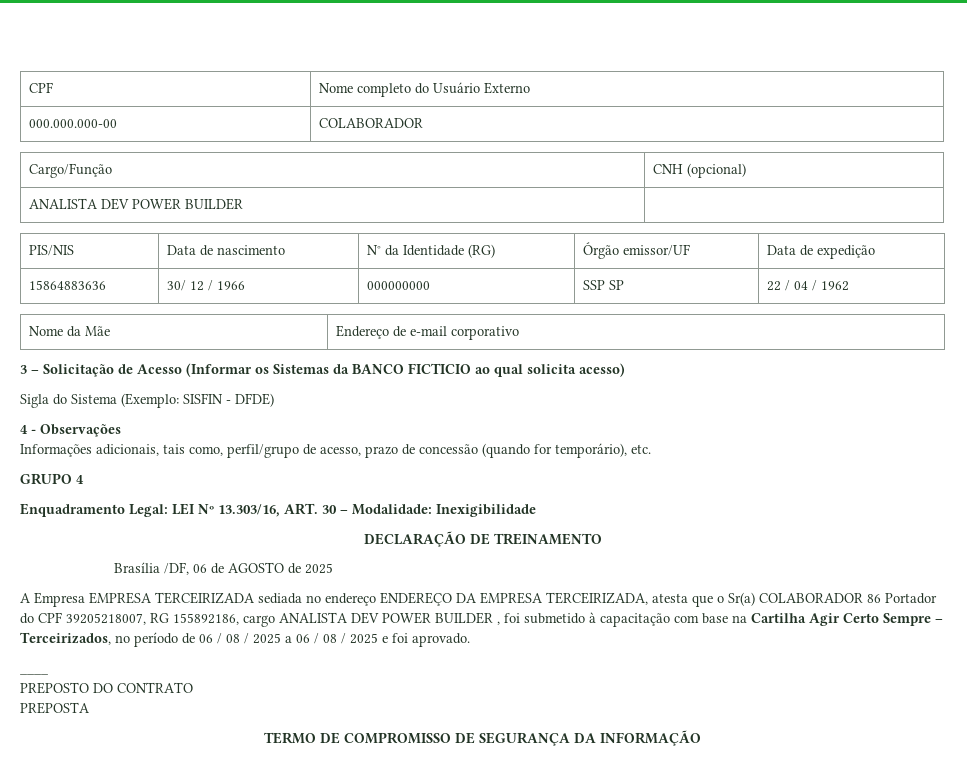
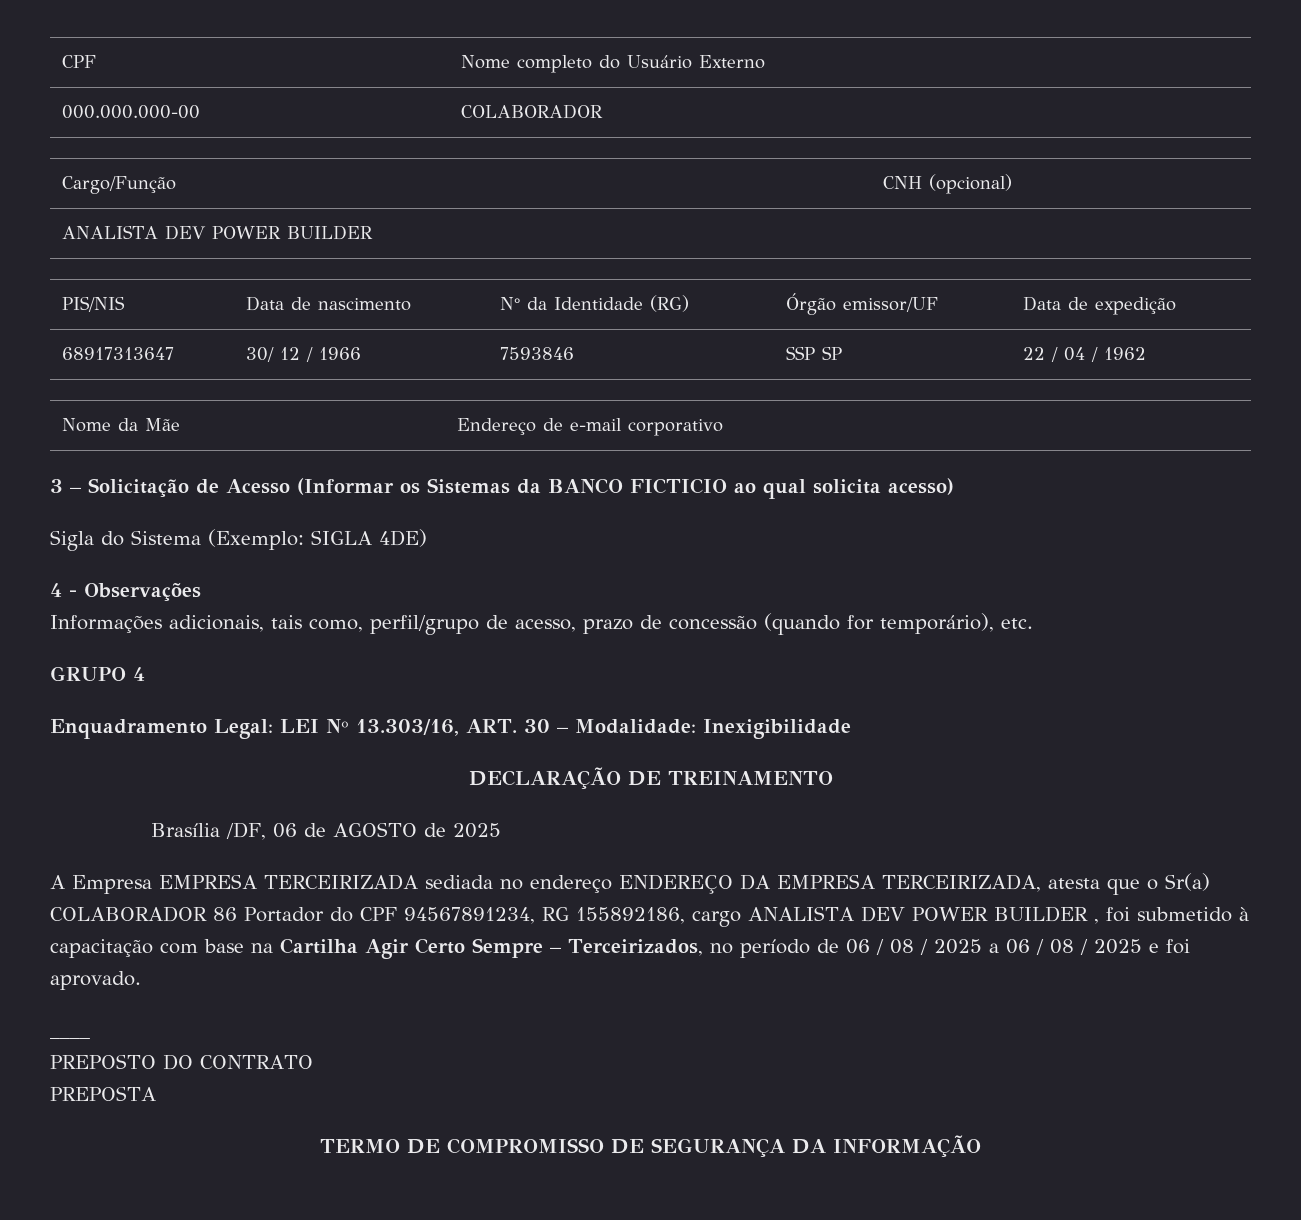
- 15864883636 | 30/ 12 / 1966 | 000000000 | SSP SP | 22 / 04 / 1962
+ 68917313647 | 30/ 12 / 1966 | 7593846 | SSP SP | 22 / 04 / 1962
- Sigla do Sistema (Exemplo: SISFIN - DFDE)
+ Sigla do Sistema (Exemplo: SIGLA 4DE)
- A Empresa EMPRESA TERCEIRIZADA sediada no endereço ENDEREÇO DA EMPRESA TERCEIRIZADA, atesta que o Sr(a) COLABORADOR 86 Portador do CPF 39205218007, RG 155892186, cargo ANALISTA DEV POWER BUILDER , foi submetido à capacitação com base na Cartilha Agir Certo Sempre – Terceirizados, no período de 06 / 08 / 2025 a 06 / 08 / 2025 e foi aprovado.
+ A Empresa EMPRESA TERCEIRIZADA sediada no endereço ENDEREÇO DA EMPRESA TERCEIRIZADA, atesta que o Sr(a) COLABORADOR 86 Portador do CPF 94567891234, RG 155892186, cargo ANALISTA DEV POWER BUILDER , foi submetido à capacitação com base na Cartilha Agir Certo Sempre – Terceirizados, no período de 06 / 08 / 2025 a 06 / 08 / 2025 e foi aprovado.

